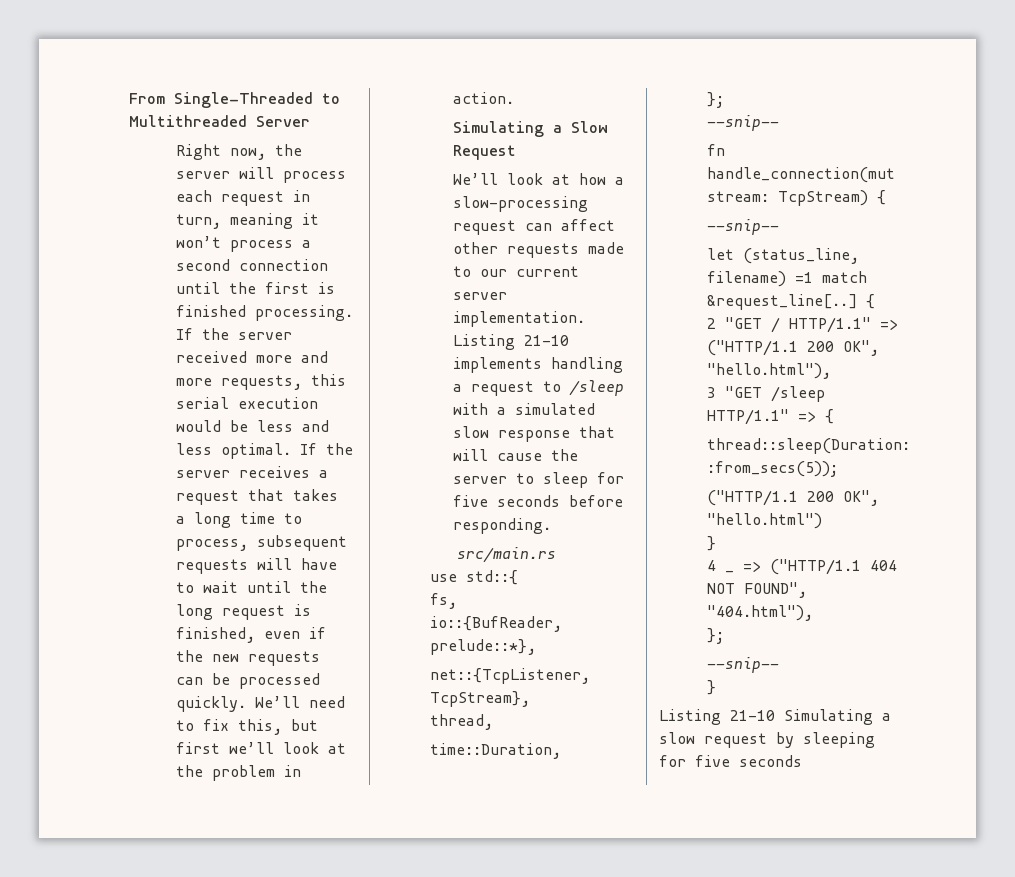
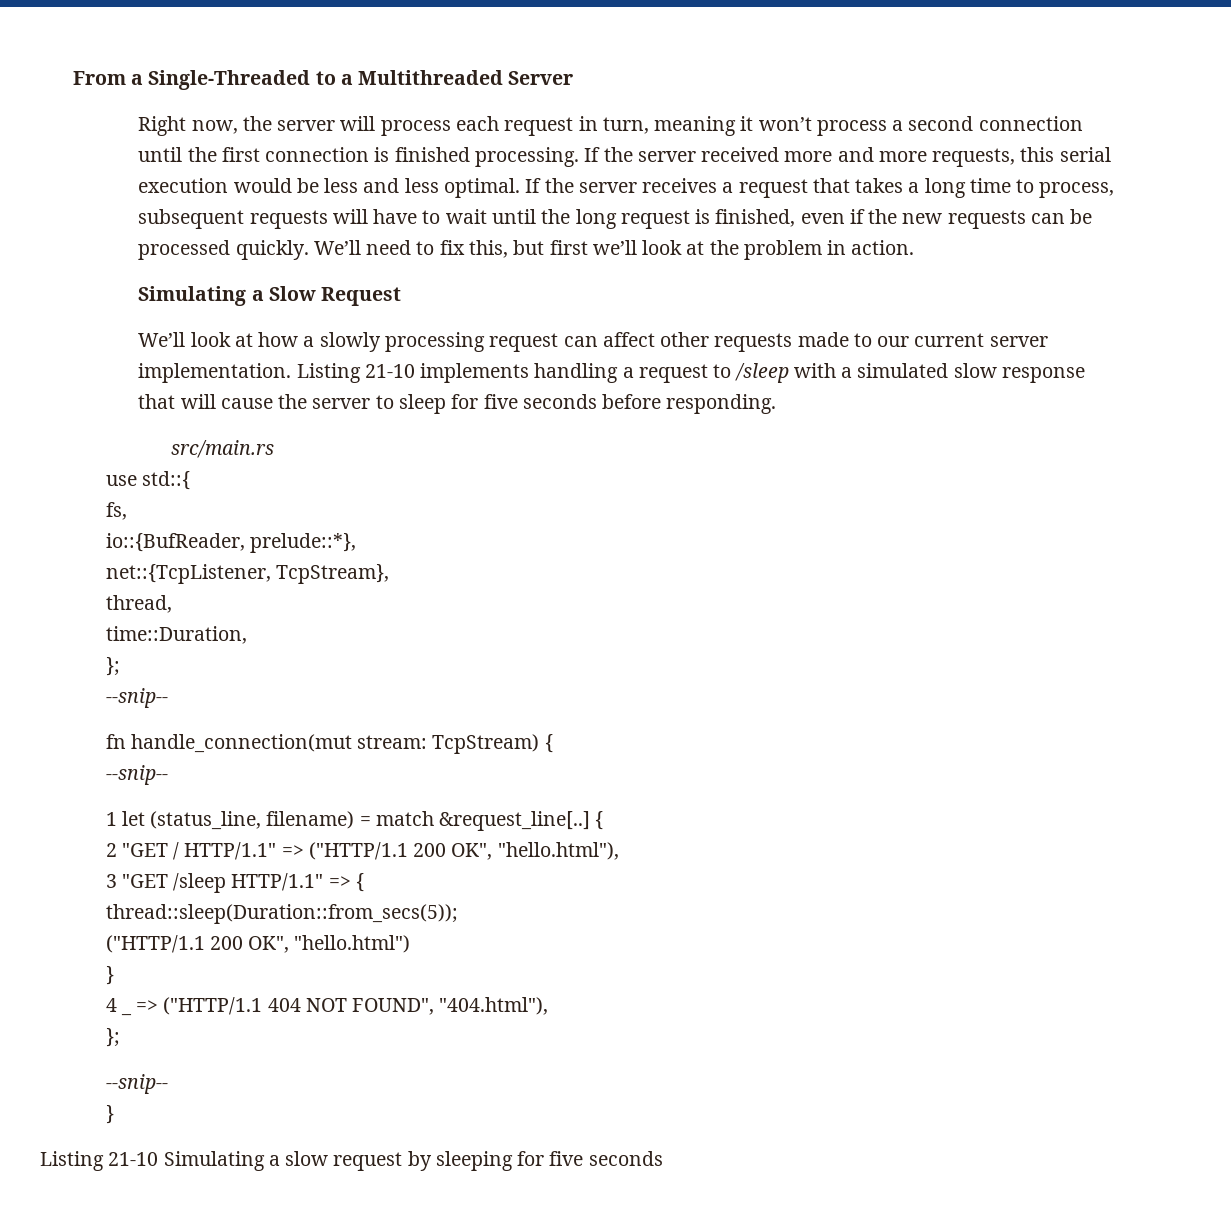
- From Single-Threaded to Multithreaded Server
+ From a Single-Threaded to a Multithreaded Server
- Right now, the server will process each request in turn, meaning it won’t process a second connection until the first is finished processing.
+ Right now, the server will process each request in turn, meaning it won’t process a second connection until the first connection is finished processing.
- We’ll look at how a slow-processing request can affect other requests made to our current server implementation.
+ We’ll look at how a slowly processing request can affect other requests made to our current server implementation.
- let (status_line, filename) =1 match &request_line[..]
+ 1 let (status_line, filename) = match &request_line[..]

